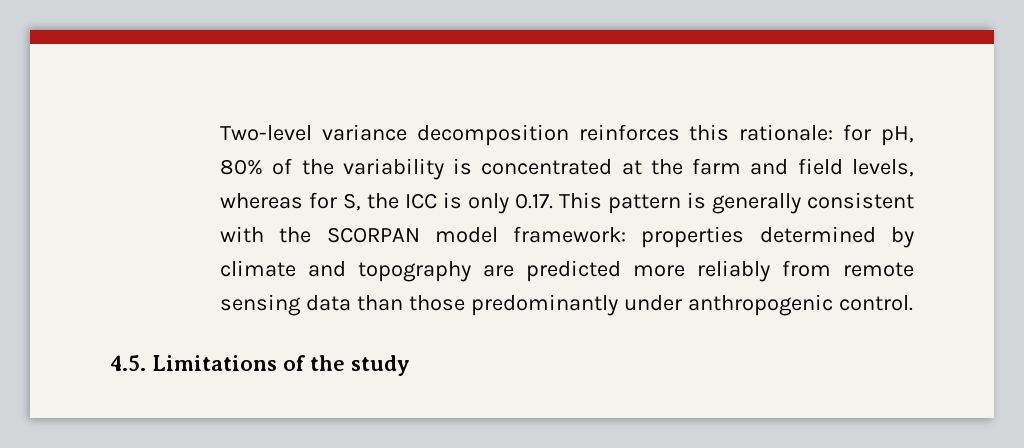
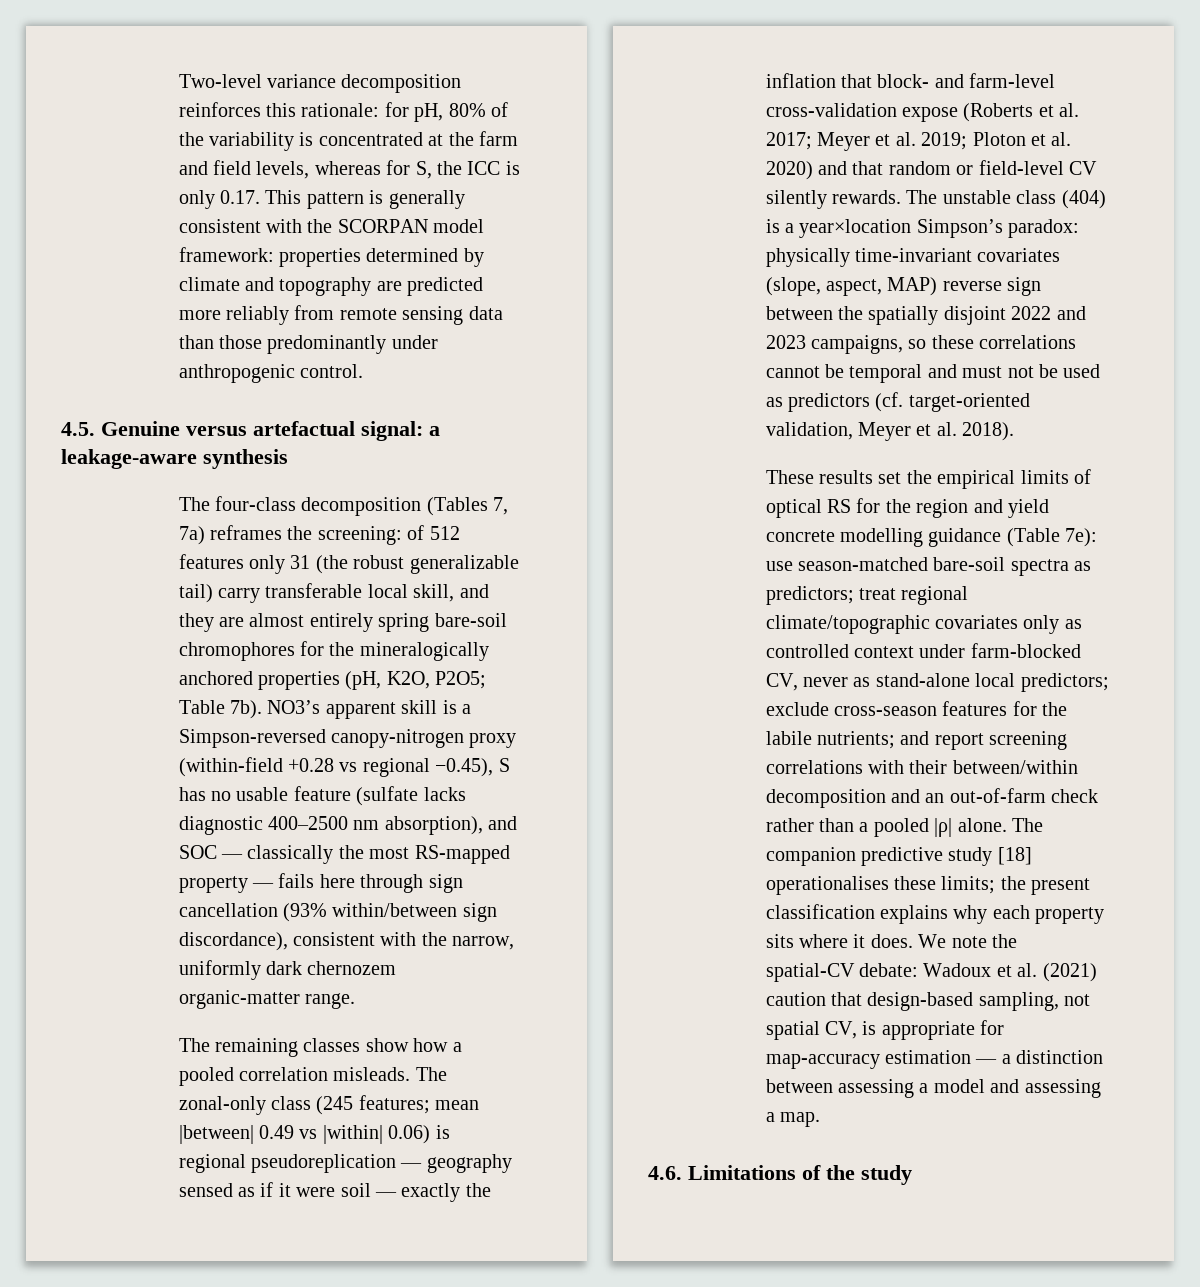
- 4.5. Limitations of the study
+ 4.5. Genuine versus artefactual signal: a leakage-aware synthesis
+ The four-class decomposition (Tables 7, 7a) reframes the screening: of 512 features only 31 (the robust generalizable tail) carry transferable local skill, and they are almost entirely spring bare-soil chromophores for the mineralogically anchored properties (pH, K2O, P2O5; Table 7b). NO3’s apparent skill is a Simpson-reversed canopy-nitrogen proxy (within-field +0.28 vs regional −0.45), S has no usable feature (sulfate lacks diagnostic 400–2500 nm absorption), and SOC — classically the most RS-mapped property — fails here through sign cancellation (93% within/between sign discordance), consistent with the narrow, uniformly dark chernozem organic-matter range.
+ The remaining classes show how a pooled correlation misleads. The zonal-only class (245 features; mean |between| 0.49 vs |within| 0.06) is regional pseudoreplication — geography sensed as if it were soil — exactly the inflation that block- and farm-level cross-validation expose (Roberts et al. 2017; Meyer et al. 2019; Ploton et al. 2020) and that random or field-level CV silently rewards. The unstable class (404) is a year×location Simpson’s paradox: physically time-invariant covariates (slope, aspect, MAP) reverse sign between the spatially disjoint 2022 and 2023 campaigns, so these correlations cannot be temporal and must not be used as predictors (cf. target-oriented validation, Meyer et al. 2018).
+ These results set the empirical limits of optical RS for the region and yield concrete modelling guidance (Table 7e): use season-matched bare-soil spectra as predictors; treat regional climate/topographic covariates only as controlled context under farm-blocked CV, never as stand-alone local predictors; exclude cross-season features for the labile nutrients; and report screening correlations with their between/within decomposition and an out-of-farm check rather than a pooled |ρ| alone. The companion predictive study [18] operationalises these limits; the present classification explains why each property sits where it does. We note the spatial-CV debate: Wadoux et al. (2021) caution that design-based sampling, not spatial CV, is appropriate for map-accuracy estimation — a distinction between assessing a model and assessing a map.
+ 4.6. Limitations of the study

